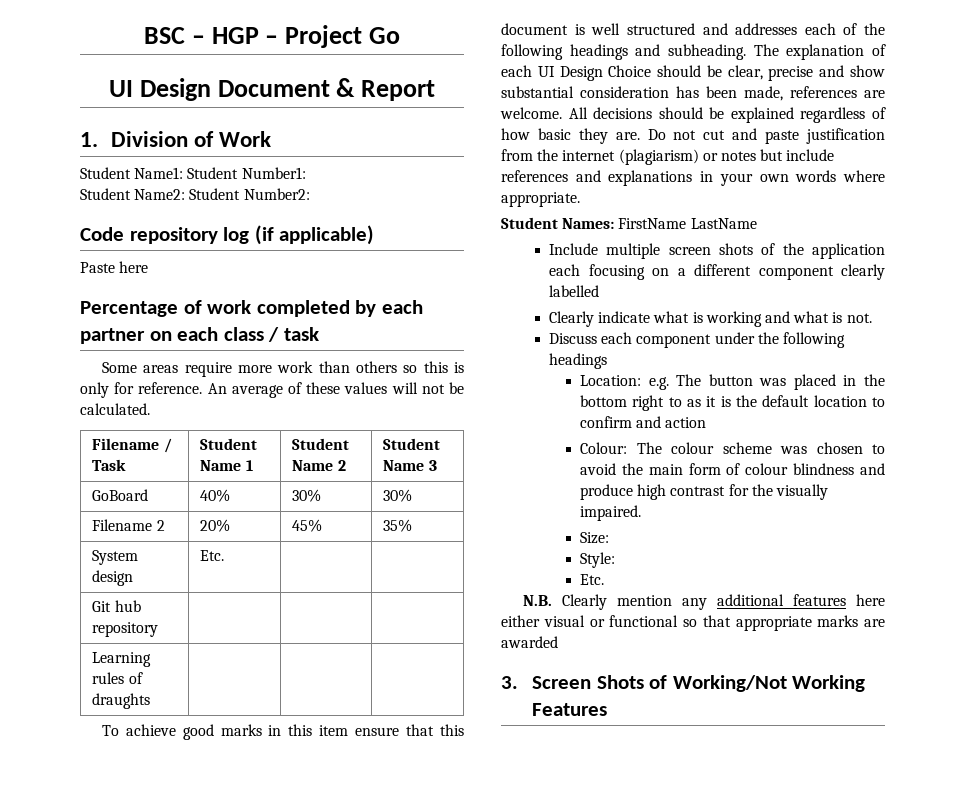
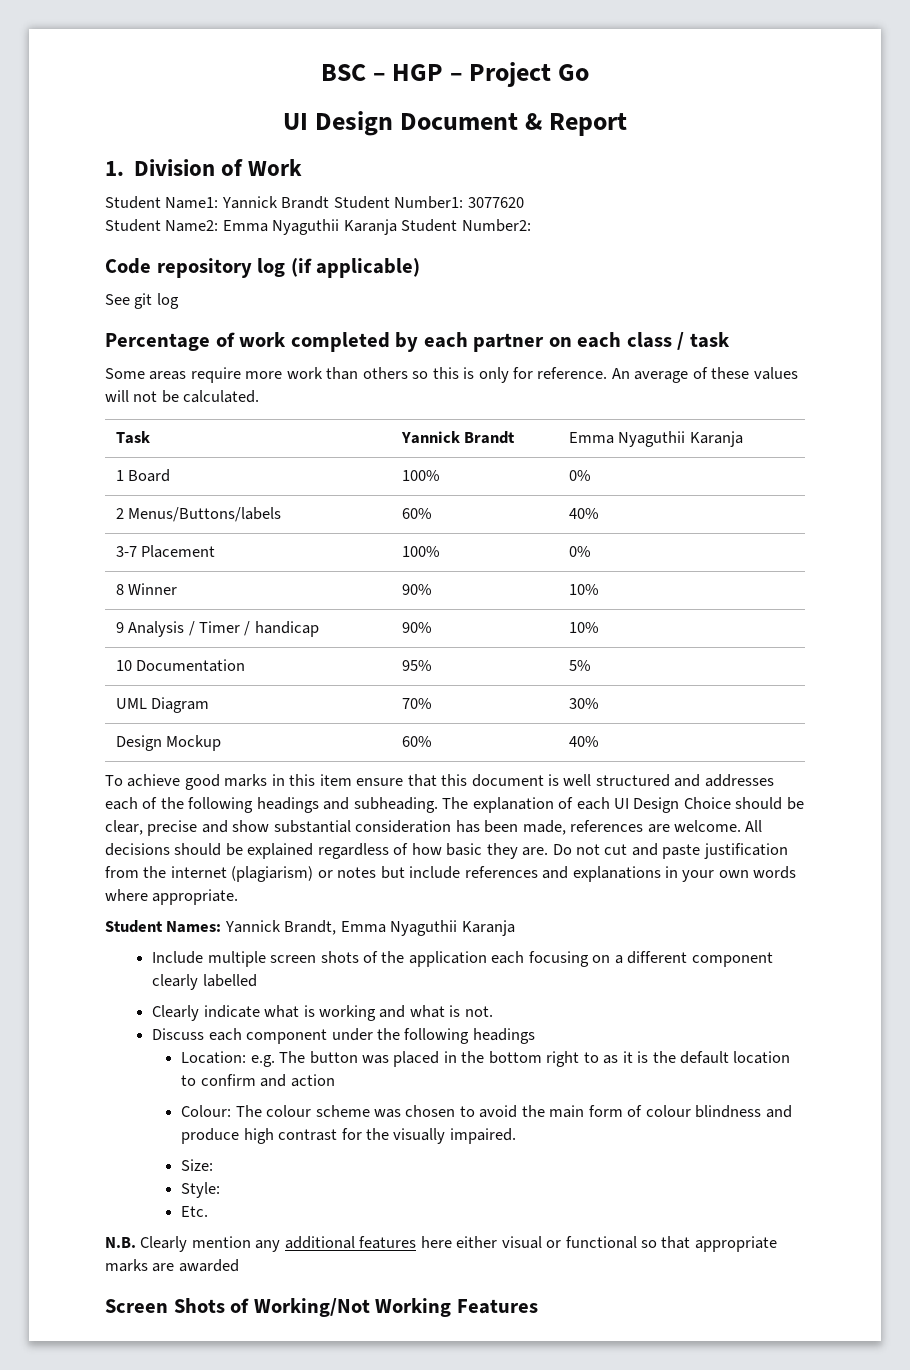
- Student Name1: Student Number1:
+ Student Name1: Yannick Brandt Student Number1: 3077620
- Student Name2: Student Number2:
+ Student Name2: Emma Nyaguthii Karanja Student Number2:
- Paste here
+ See git log
- Filename / Task | Student Name 1 | Student Name 2 | Student Name 3
- GoBoard | 40% | 30% | 30%
- Filename 2 | 20% | 45% | 35%
- System design | Etc. | |
- Git hub repository | | |
- Learning rules of draughts | | |
+ Task | Yannick Brandt | Emma Nyaguthii Karanja
+ 1 Board | 100% | 0%
+ 2 Menus/Buttons/labels | 60% | 40%
+ 3-7 Placement | 100% | 0%
+ 8 Winner | 90% | 10%
+ 9 Analysis / Timer / handicap | 90% | 10%
+ 10 Documentation | 95% | 5%
+ UML Diagram | 70% | 30%
+ Design Mockup | 60% | 40%
- Student Names: FirstName LastName
+ Student Names: Yannick Brandt, Emma Nyaguthii Karanja
- 3. Screen Shots of Working/Not Working Features
+ Screen Shots of Working/Not Working Features

